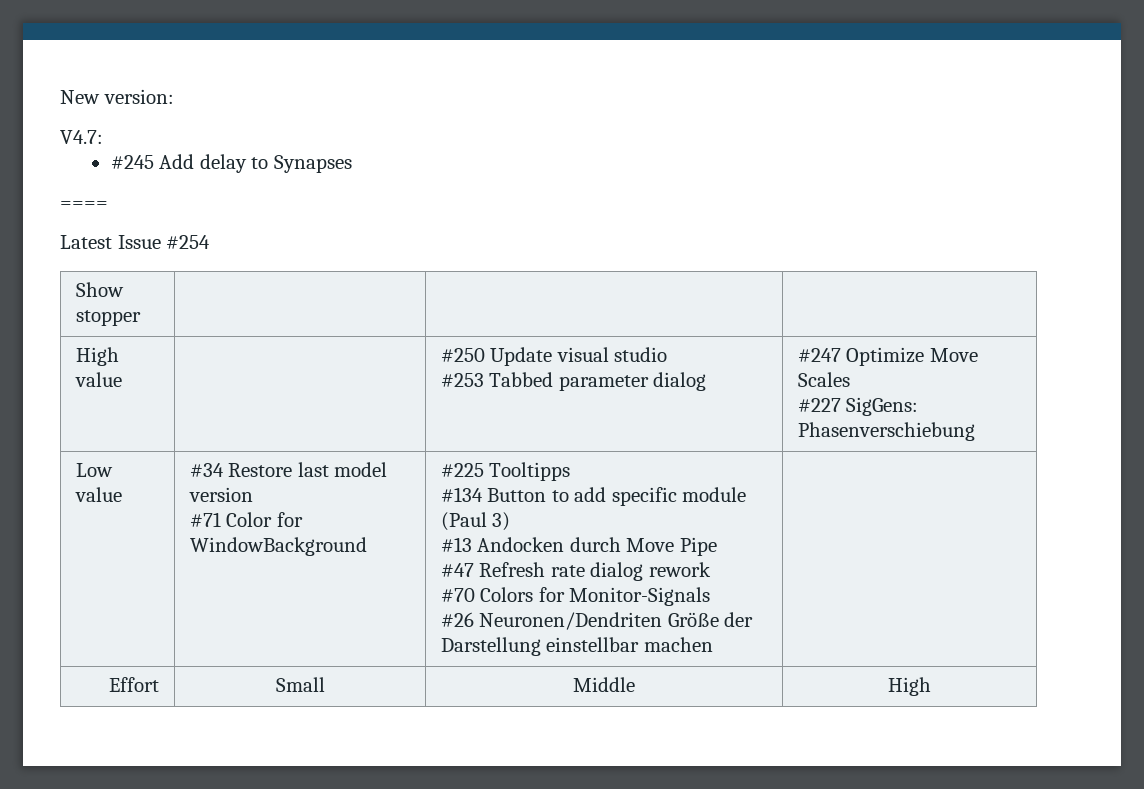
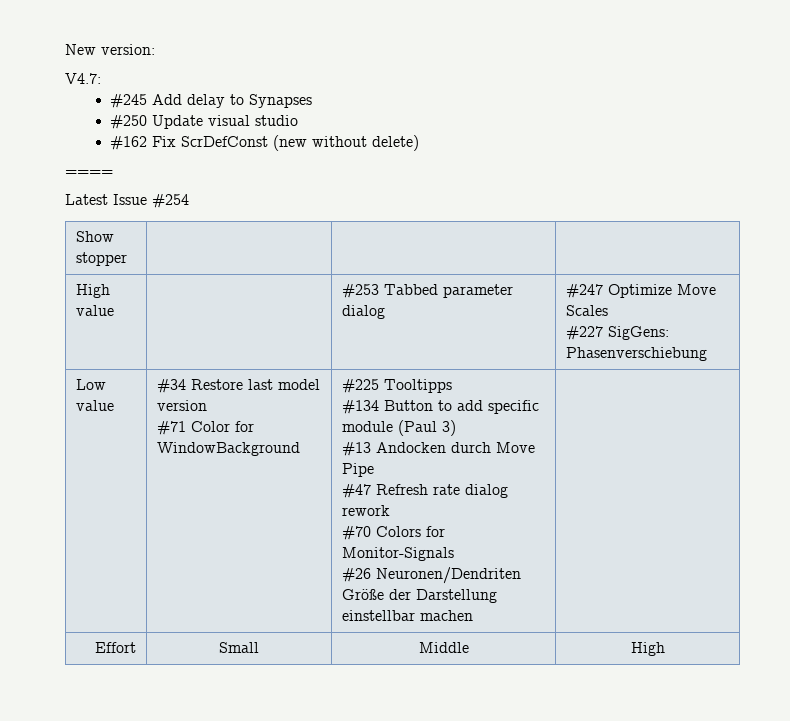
+ #250 Update visual studio
+ #162 Fix ScrDefConst (new without delete)
- High value | | #250 Update visual studio
- #253 Tabbed parameter dialog | #247 Optimize Move Scales
+ High value | | #253 Tabbed parameter dialog | #247 Optimize Move Scales

